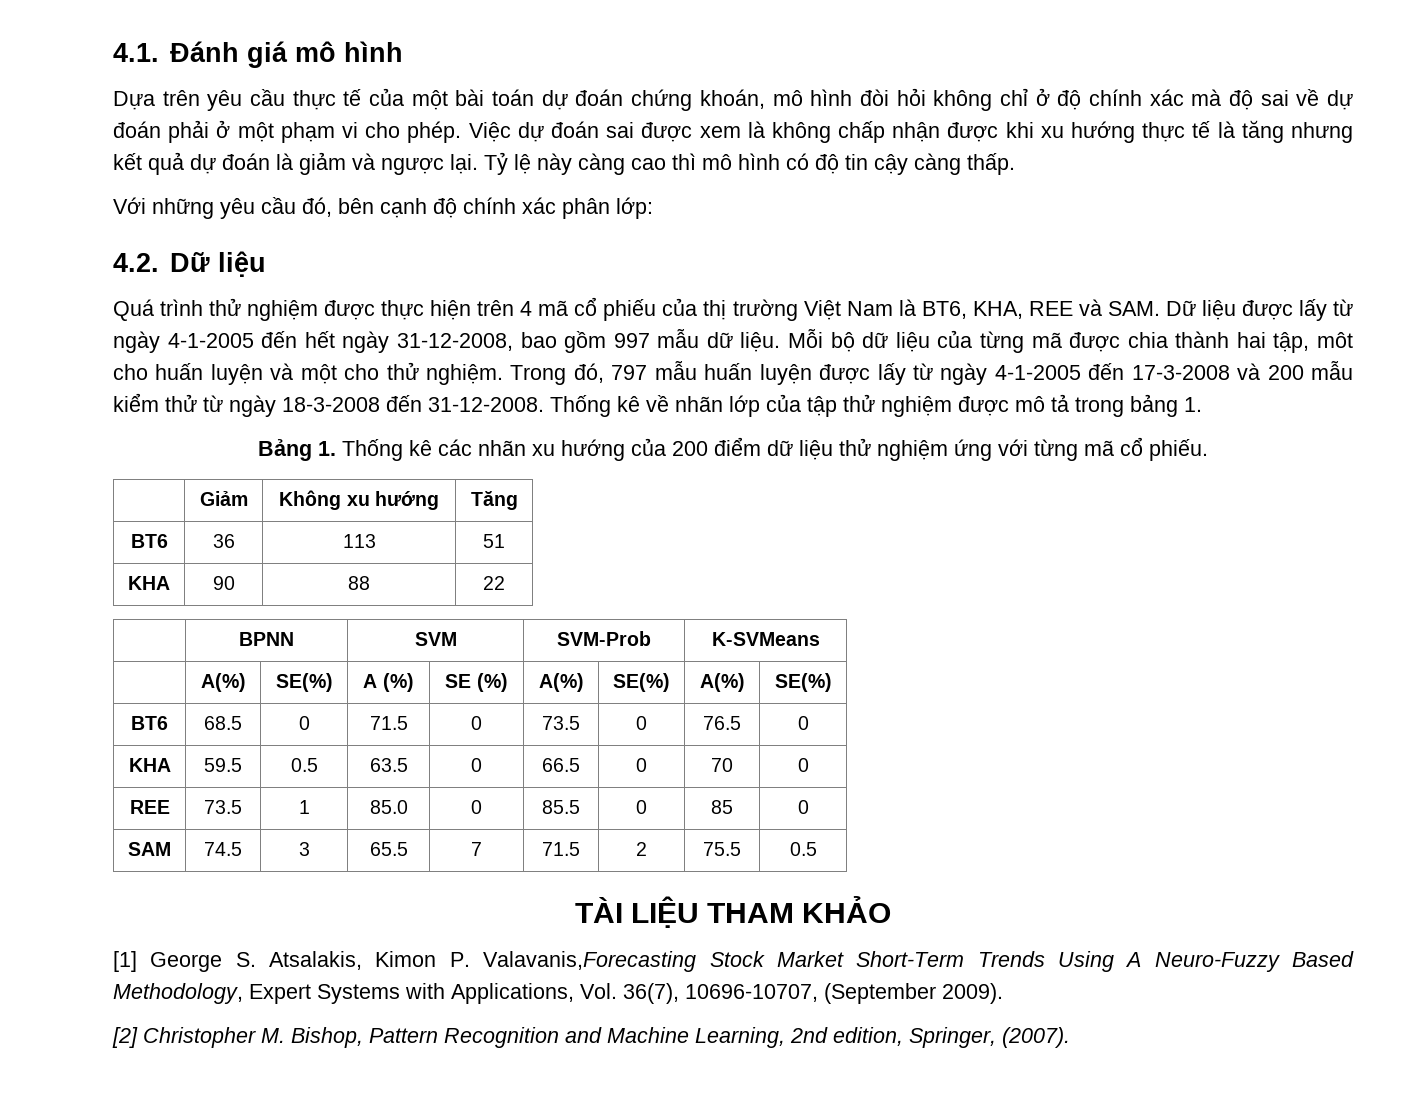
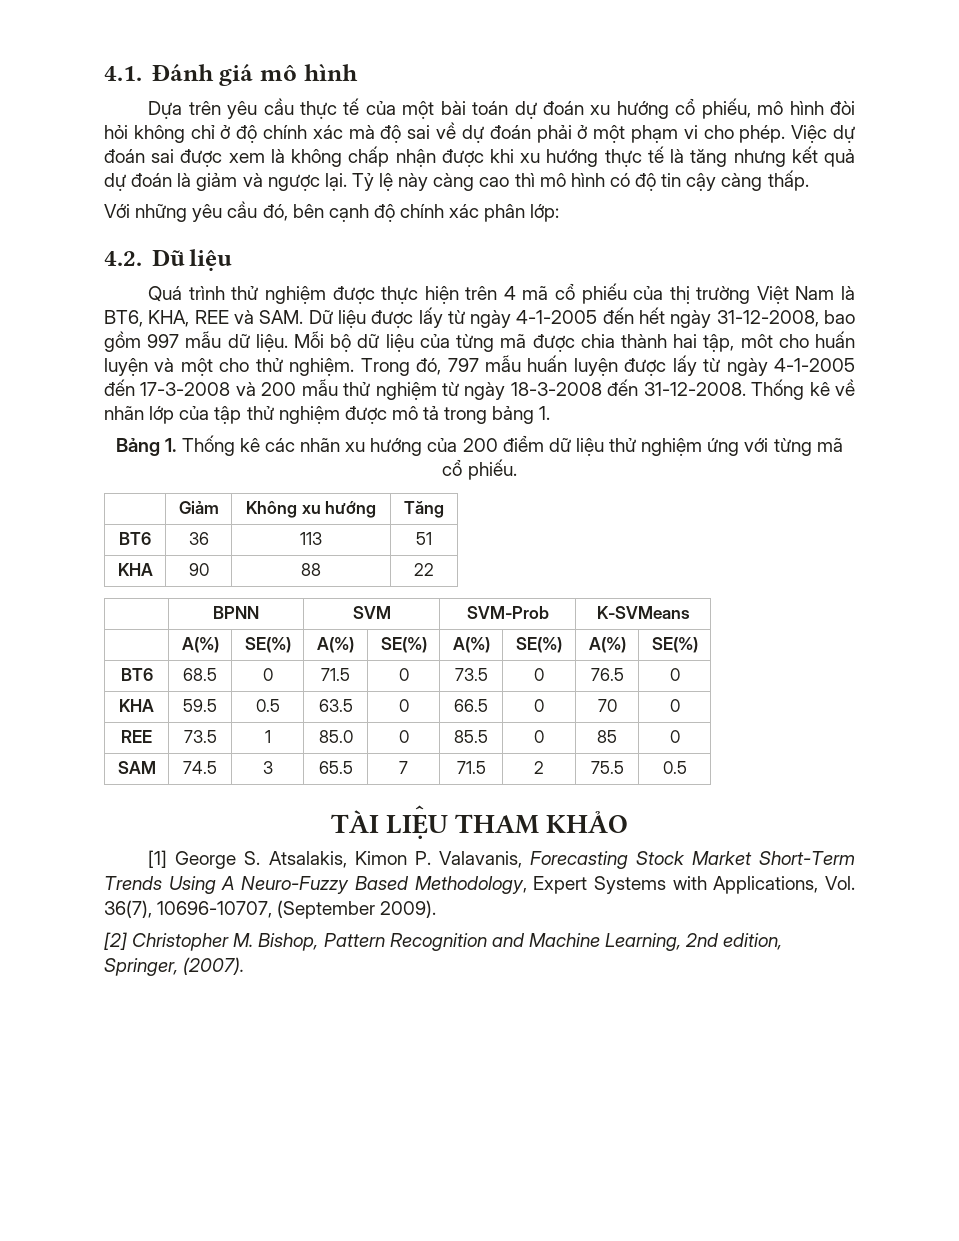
- Dựa trên yêu cầu thực tế của một bài toán dự đoán chứng khoán, mô hình đòi hỏi không chỉ ở độ chính xác mà độ sai về dự đoán phải ở một phạm vi cho phép.
+ Dựa trên yêu cầu thực tế của một bài toán dự đoán xu hướng cổ phiếu, mô hình đòi hỏi không chỉ ở độ chính xác mà độ sai về dự đoán phải ở một phạm vi cho phép.
- Trong đó, 797 mẫu huấn luyện được lấy từ ngày 4-1-2005 đến 17-3-2008 và 200 mẫu kiểm thử từ ngày 18-3-2008 đến 31-12-2008.
+ Trong đó, 797 mẫu huấn luyện được lấy từ ngày 4-1-2005 đến 17-3-2008 và 200 mẫu thử nghiệm từ ngày 18-3-2008 đến 31-12-2008.
- | A(%) | SE(%) | A (%) | SE (%) | A(%) | SE(%) | A(%) | SE(%)
+ | A(%) | SE(%) | A(%) | SE(%) | A(%) | SE(%) | A(%) | SE(%)
- [1] George S. Atsalakis, Kimon P. Valavanis,Forecasting Stock Market Short-Term Trends Using A Neuro-Fuzzy Based Methodology, Expert Systems with Applications, Vol. 36(7), 10696-10707, (September 2009).
+ [1] George S. Atsalakis, Kimon P. Valavanis, Forecasting Stock Market Short-Term Trends Using A Neuro-Fuzzy Based Methodology, Expert Systems with Applications, Vol. 36(7), 10696-10707, (September 2009).

